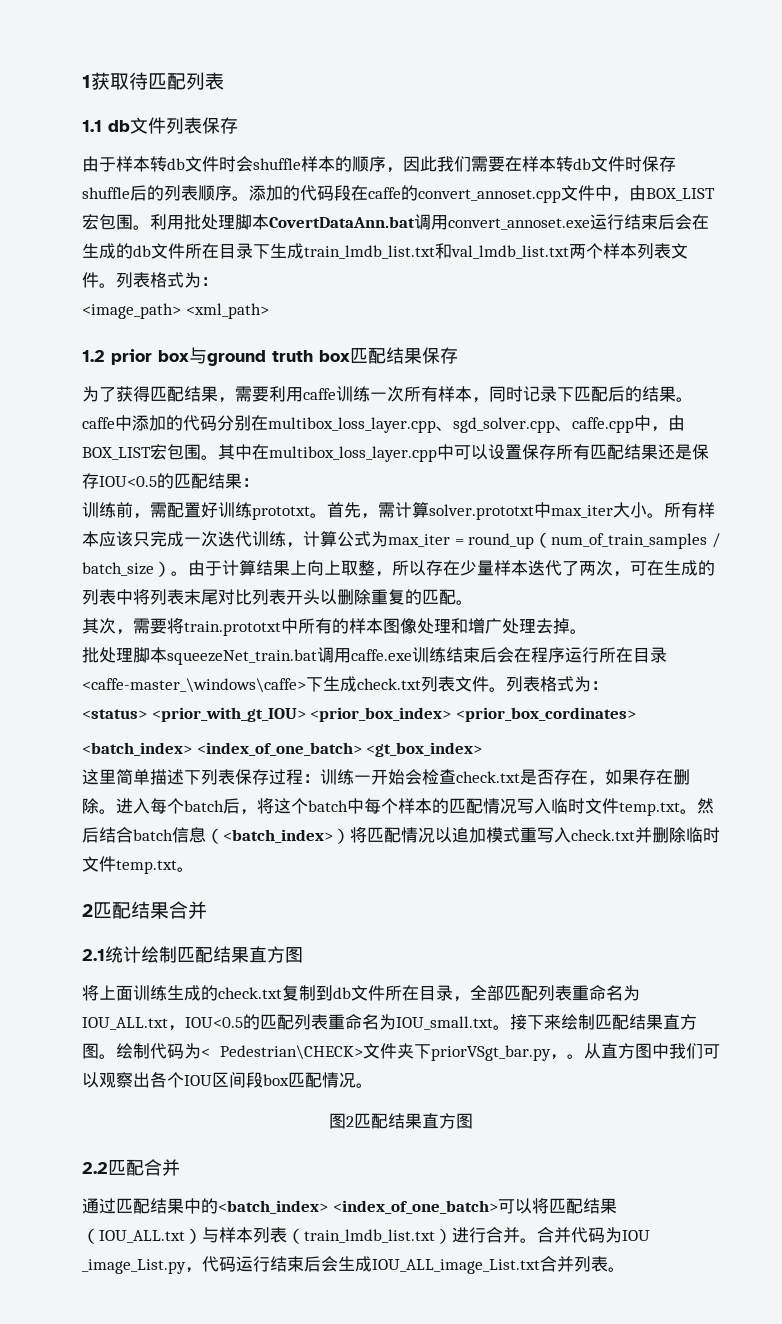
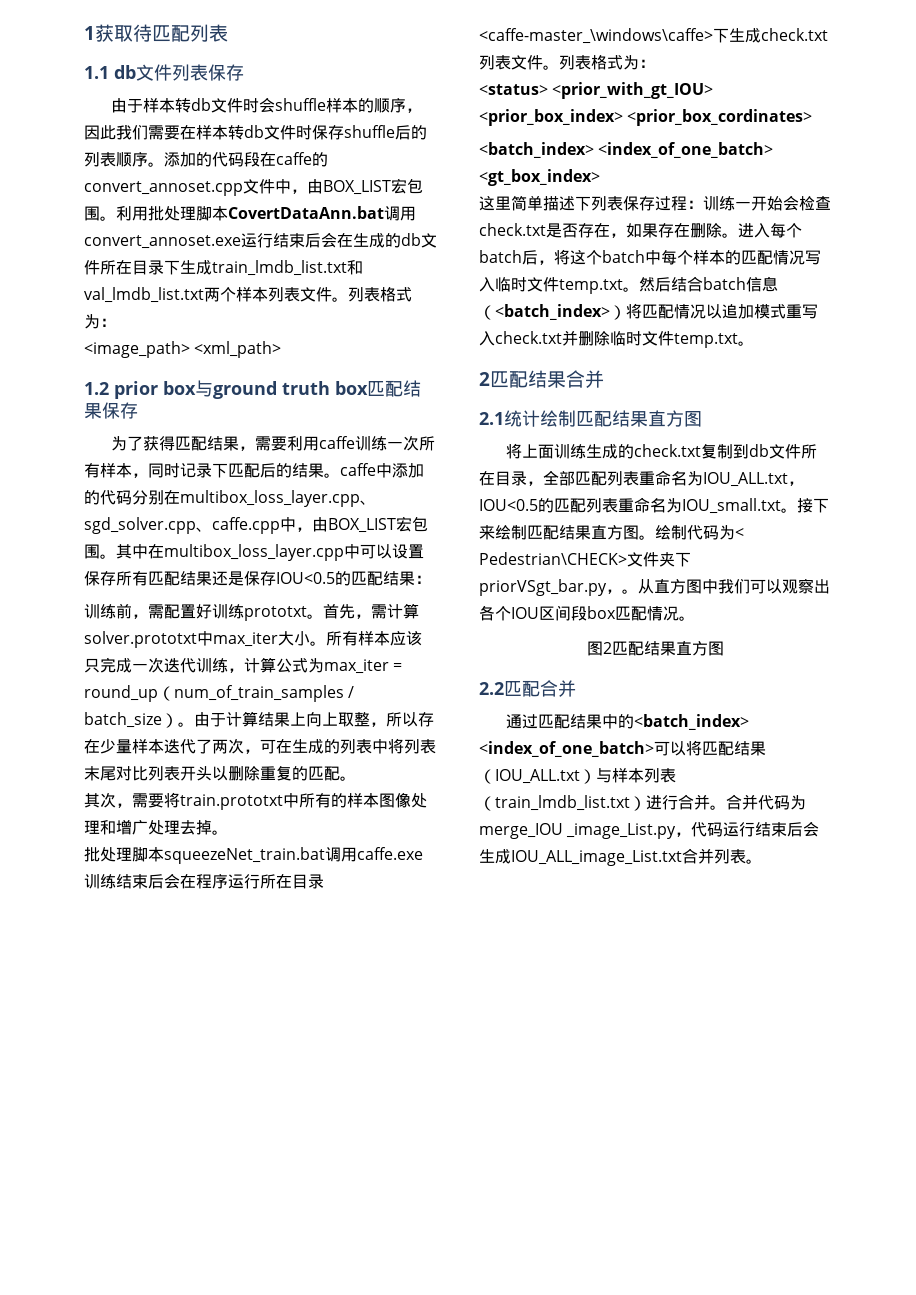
- 合并代码为IOU _image_List.py，代码运行结束后会生成IOU_ALL_image_List.txt合并列表。
+ 合并代码为merge_IOU _image_List.py，代码运行结束后会生成IOU_ALL_image_List.txt合并列表。

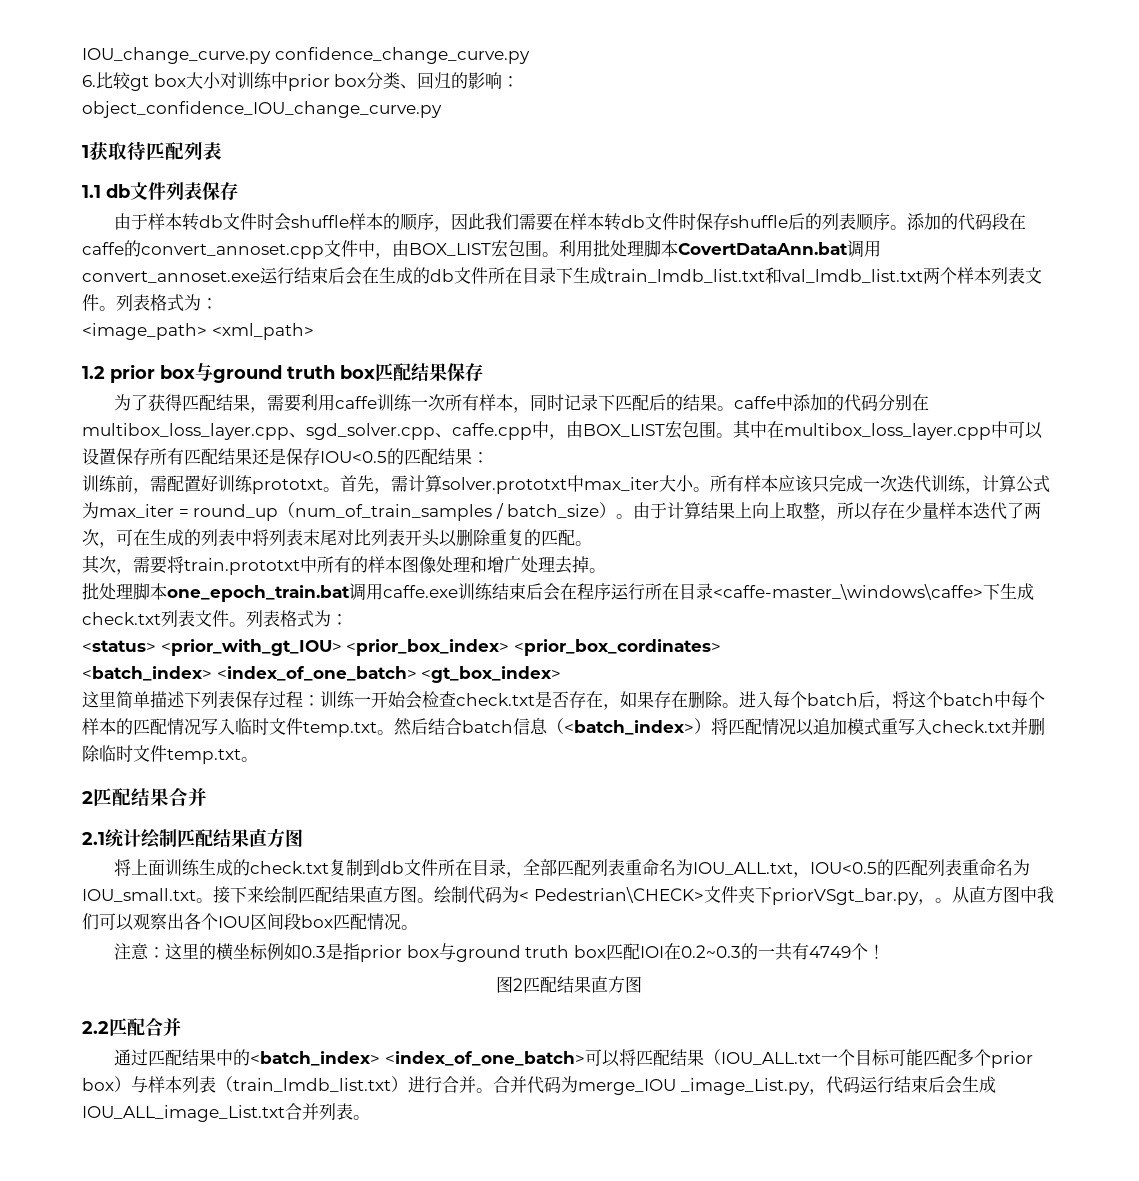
+ IOU_change_curve.py confidence_change_curve.py
+ 6.比较gt box大小对训练中prior box分类、回归的影响：
+ object_confidence_IOU_change_curve.py
- 批处理脚本squeezeNet_train.bat调用caffe.exe训练结束后会在程序运行所在目录<caffe-master_\windows\caffe>下生成check.txt列表文件。
+ 批处理脚本one_epoch_train.bat调用caffe.exe训练结束后会在程序运行所在目录<caffe-master_\windows\caffe>下生成check.txt列表文件。
+ 注意：这里的横坐标例如0.3是指prior box与ground truth box匹配IOI在0.2~0.3的一共有4749个！
- 通过匹配结果中的<batch_index> <index_of_one_batch>可以将匹配结果（IOU_ALL.txt）与样本列表（train_lmdb_list.txt）进行合并。
+ 通过匹配结果中的<batch_index> <index_of_one_batch>可以将匹配结果（IOU_ALL.txt一个目标可能匹配多个prior box）与样本列表（train_lmdb_list.txt）进行合并。

